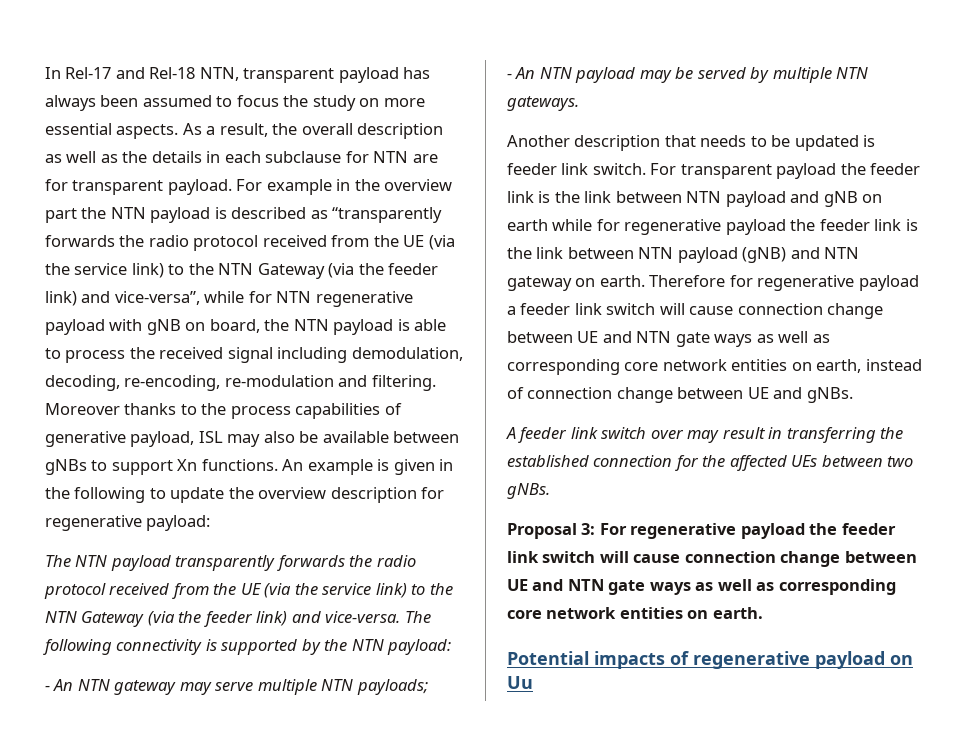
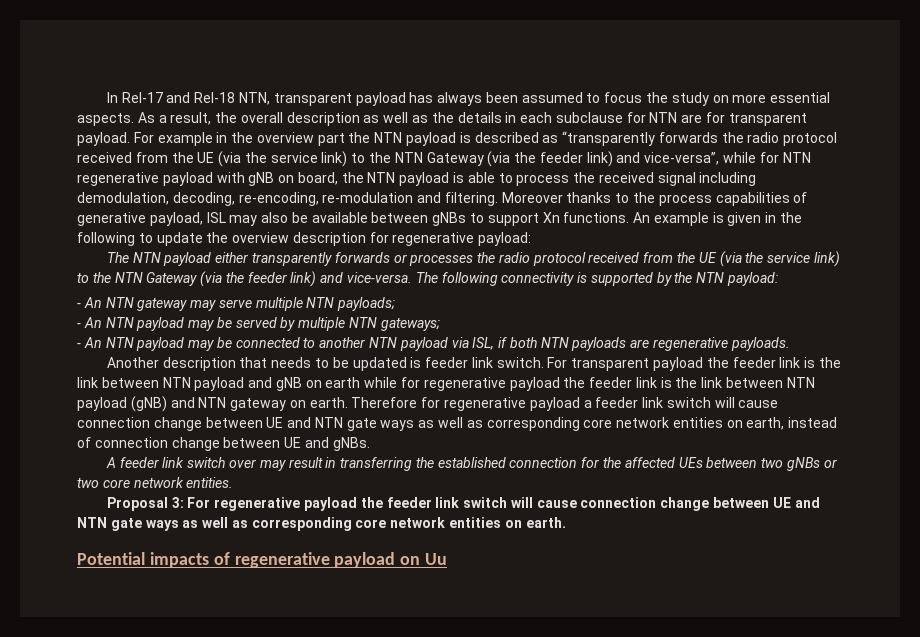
- The NTN payload transparently forwards the radio protocol received from the UE (via the service link) to the NTN Gateway (via the feeder link) and vice-versa.
+ The NTN payload either transparently forwards or processes the radio protocol received from the UE (via the service link) to the NTN Gateway (via the feeder link) and vice-versa.
- - An NTN payload may be served by multiple NTN gateways.
+ - An NTN payload may be served by multiple NTN gateways;
+ - An NTN payload may be connected to another NTN payload via ISL, if both NTN payloads are regenerative payloads.
- A feeder link switch over may result in transferring the established connection for the affected UEs between two gNBs.
+ A feeder link switch over may result in transferring the established connection for the affected UEs between two gNBs or two core network entities.

